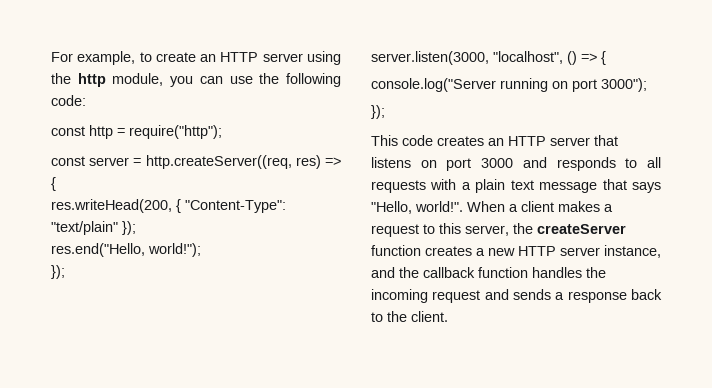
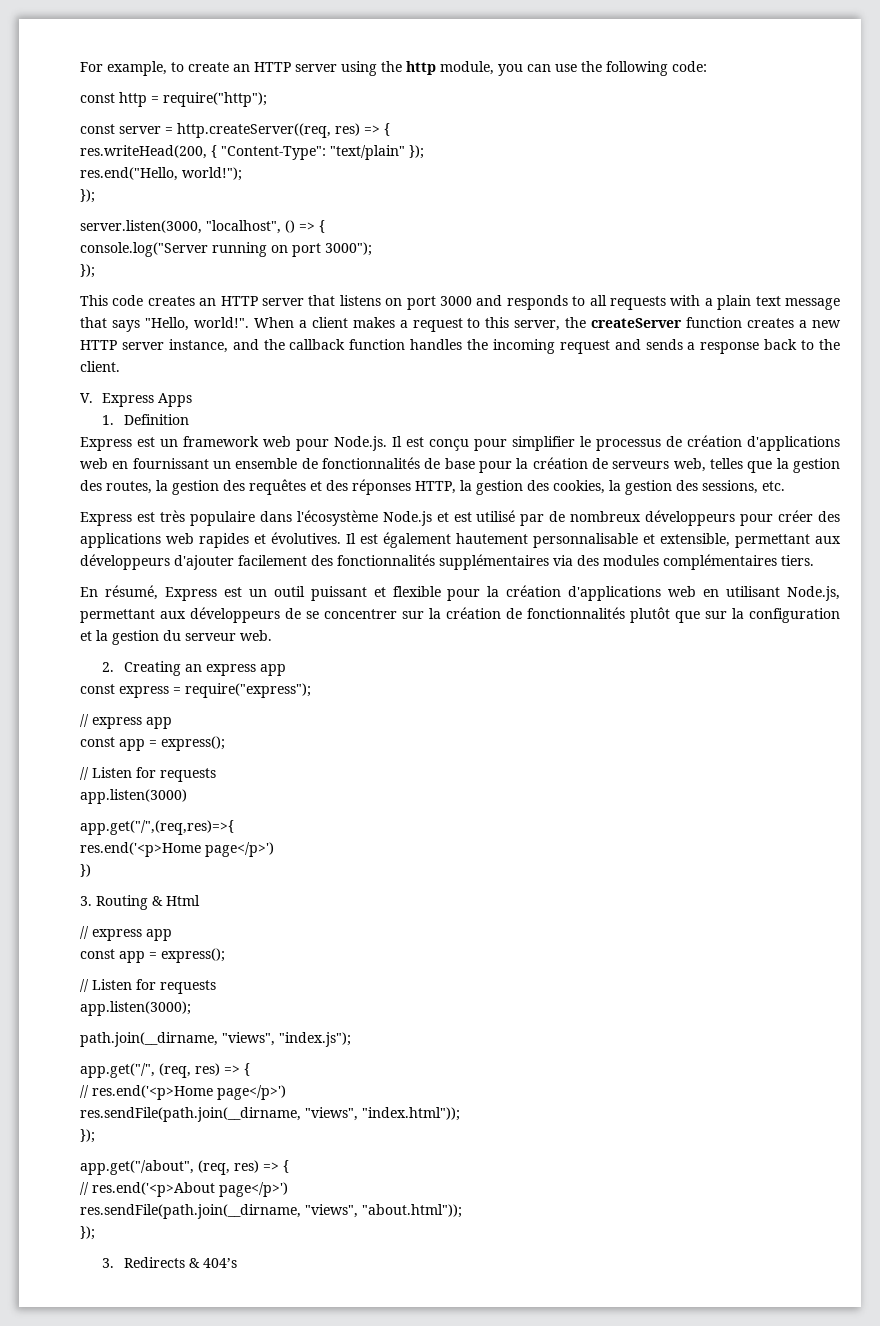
+ V. Express Apps
+ 1. Definition
+ Express est un framework web pour Node.js. Il est conçu pour simplifier le processus de création d'applications web en fournissant un ensemble de fonctionnalités de base pour la création de serveurs web, telles que la gestion des routes, la gestion des requêtes et des réponses HTTP, la gestion des cookies, la gestion des sessions, etc.
+ Express est très populaire dans l'écosystème Node.js et est utilisé par de nombreux développeurs pour créer des applications web rapides et évolutives. Il est également hautement personnalisable et extensible, permettant aux développeurs d'ajouter facilement des fonctionnalités supplémentaires via des modules complémentaires tiers.
+ En résumé, Express est un outil puissant et flexible pour la création d'applications web en utilisant Node.js, permettant aux développeurs de se concentrer sur la création de fonctionnalités plutôt que sur la configuration et la gestion du serveur web.
+ 2. Creating an express app
+ const express = require("express");
+ // express app
+ const app = express();
+ // Listen for requests
+ app.listen(3000)
+ app.get("/",(req,res)=>{
+ res.end('<p>Home page</p>')
+ })
+ 3. Routing & Html
+ // express app
+ const app = express();
+ // Listen for requests
+ app.listen(3000);
+ path.join(__dirname, "views", "index.js");
+ app.get("/", (req, res) => {
+ // res.end('<p>Home page</p>')
+ res.sendFile(path.join(__dirname, "views", "index.html"));
+ });
+ app.get("/about", (req, res) => {
+ // res.end('<p>About page</p>')
+ res.sendFile(path.join(__dirname, "views", "about.html"));
+ });
+ 3. Redirects & 404’s

